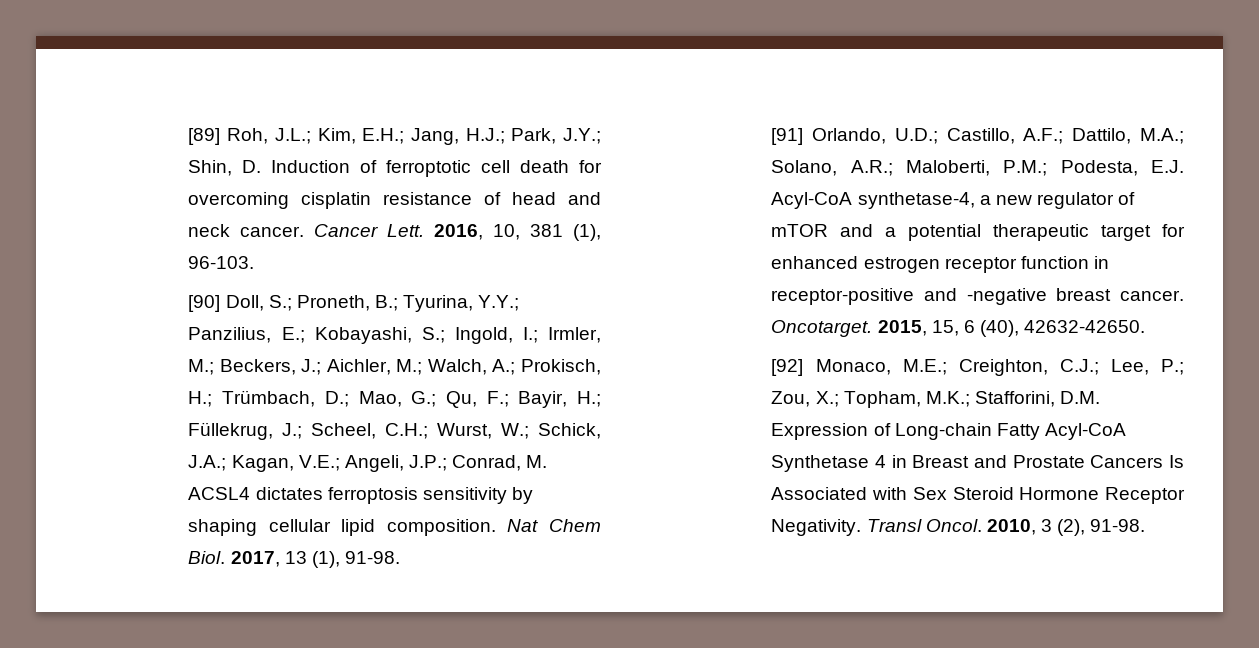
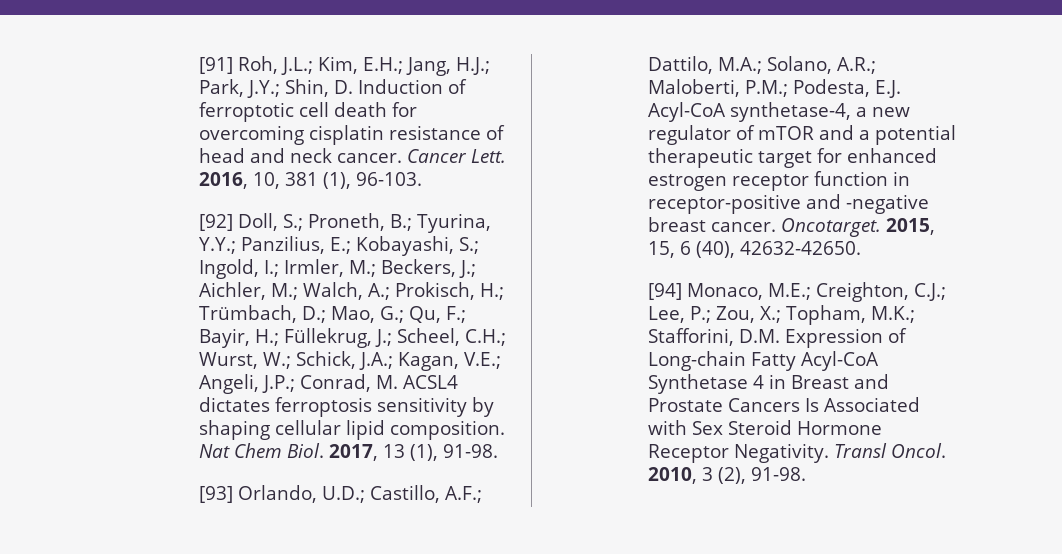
- [89] Roh, J.L.; Kim, E.H.; Jang, H.J.; Park, J.Y.; Shin, D. Induction of ferroptotic cell death for overcoming cisplatin resistance of head and neck cancer.
+ [91] Roh, J.L.; Kim, E.H.; Jang, H.J.; Park, J.Y.; Shin, D. Induction of ferroptotic cell death for overcoming cisplatin resistance of head and neck cancer.
- [90] Doll, S.; Proneth, B.; Tyurina, Y.Y.; Panzilius, E.; Kobayashi, S.; Ingold, I.; Irmler, M.; Beckers, J.; Aichler, M.; Walch, A.; Prokisch, H.; Trümbach, D.; Mao, G.; Qu, F.; Bayir, H.; Füllekrug, J.; Scheel, C.H.; Wurst, W.; Schick, J.A.; Kagan, V.E.; Angeli, J.P.; Conrad, M. ACSL4 dictates ferroptosis sensitivity by shaping cellular lipid composition.
+ [92] Doll, S.; Proneth, B.; Tyurina, Y.Y.; Panzilius, E.; Kobayashi, S.; Ingold, I.; Irmler, M.; Beckers, J.; Aichler, M.; Walch, A.; Prokisch, H.; Trümbach, D.; Mao, G.; Qu, F.; Bayir, H.; Füllekrug, J.; Scheel, C.H.; Wurst, W.; Schick, J.A.; Kagan, V.E.; Angeli, J.P.; Conrad, M. ACSL4 dictates ferroptosis sensitivity by shaping cellular lipid composition.
- [91] Orlando, U.D.; Castillo, A.F.; Dattilo, M.A.; Solano, A.R.; Maloberti, P.M.; Podesta, E.J. Acyl-CoA synthetase-4, a new regulator of mTOR and a potential therapeutic target for enhanced estrogen receptor function in receptor-positive and -negative breast cancer.
+ [93] Orlando, U.D.; Castillo, A.F.; Dattilo, M.A.; Solano, A.R.; Maloberti, P.M.; Podesta, E.J. Acyl-CoA synthetase-4, a new regulator of mTOR and a potential therapeutic target for enhanced estrogen receptor function in receptor-positive and -negative breast cancer.
- [92] Monaco, M.E.; Creighton, C.J.; Lee, P.; Zou, X.; Topham, M.K.; Stafforini, D.M. Expression of Long-chain Fatty Acyl-CoA Synthetase 4 in Breast and Prostate Cancers Is Associated with Sex Steroid Hormone Receptor Negativity.
+ [94] Monaco, M.E.; Creighton, C.J.; Lee, P.; Zou, X.; Topham, M.K.; Stafforini, D.M. Expression of Long-chain Fatty Acyl-CoA Synthetase 4 in Breast and Prostate Cancers Is Associated with Sex Steroid Hormone Receptor Negativity.

